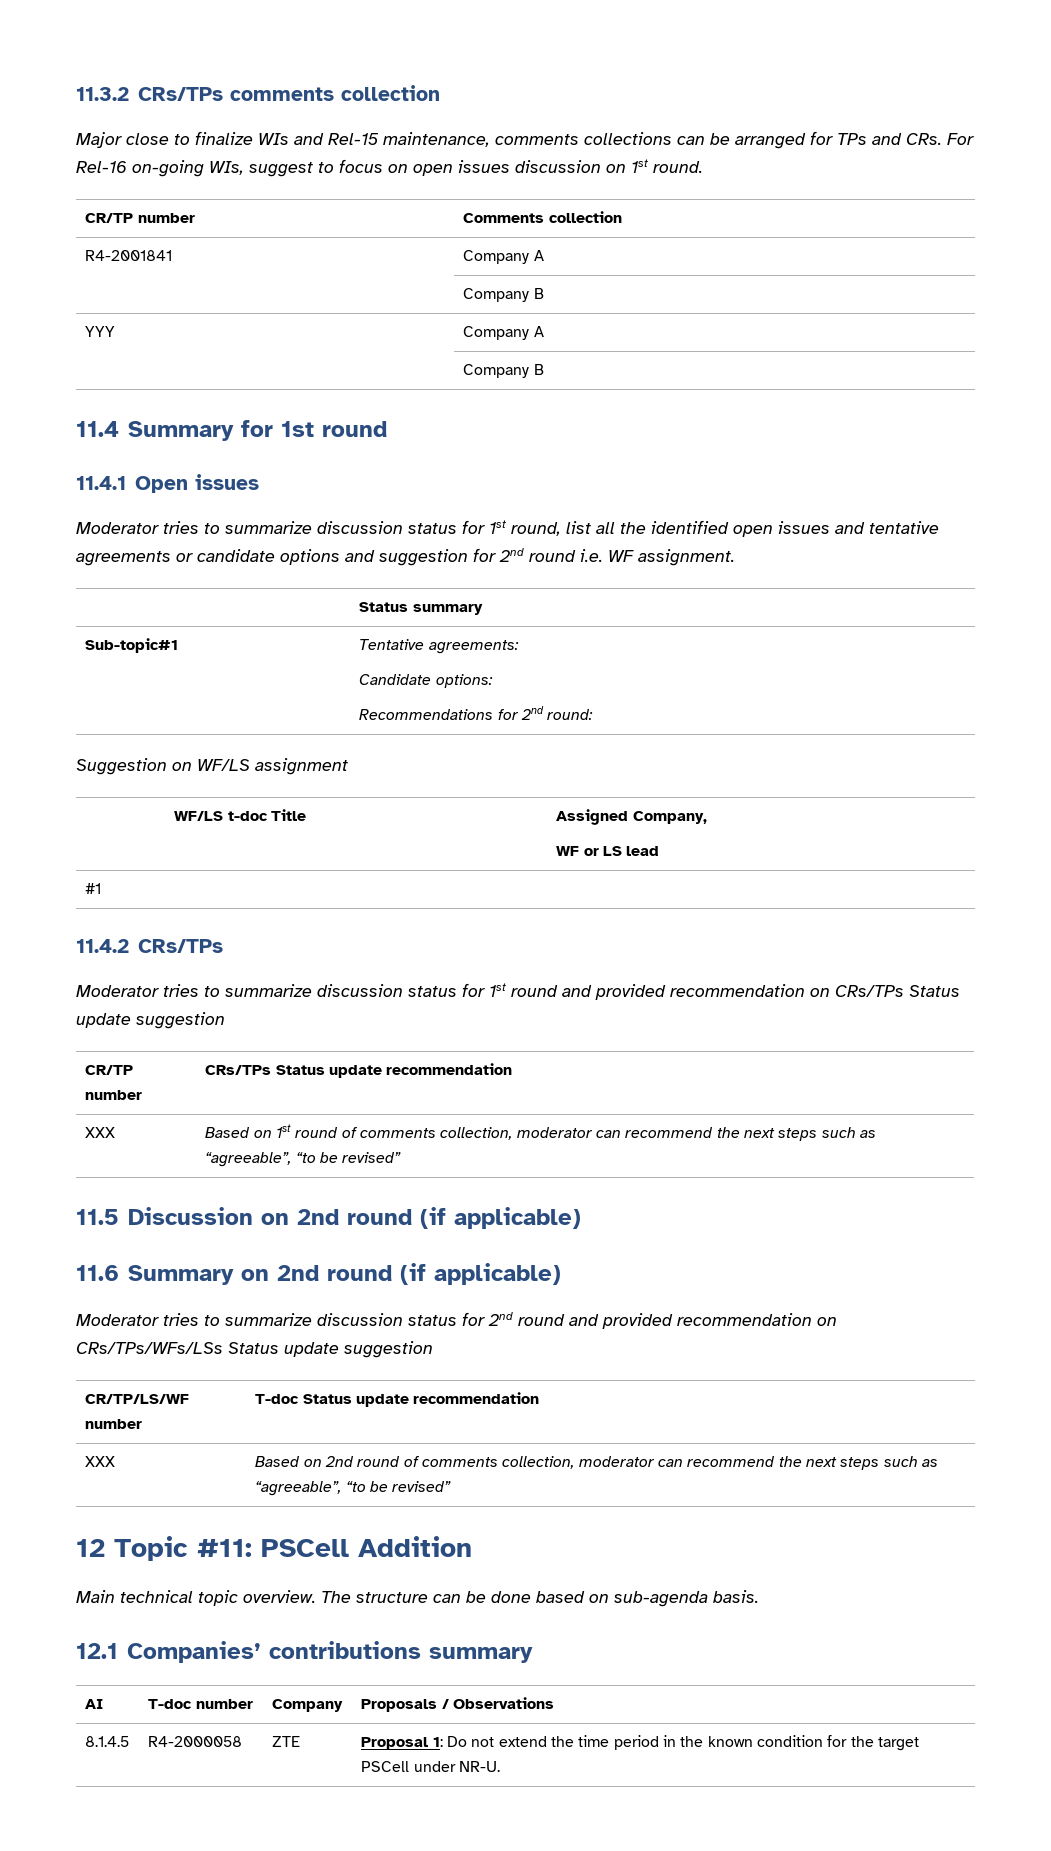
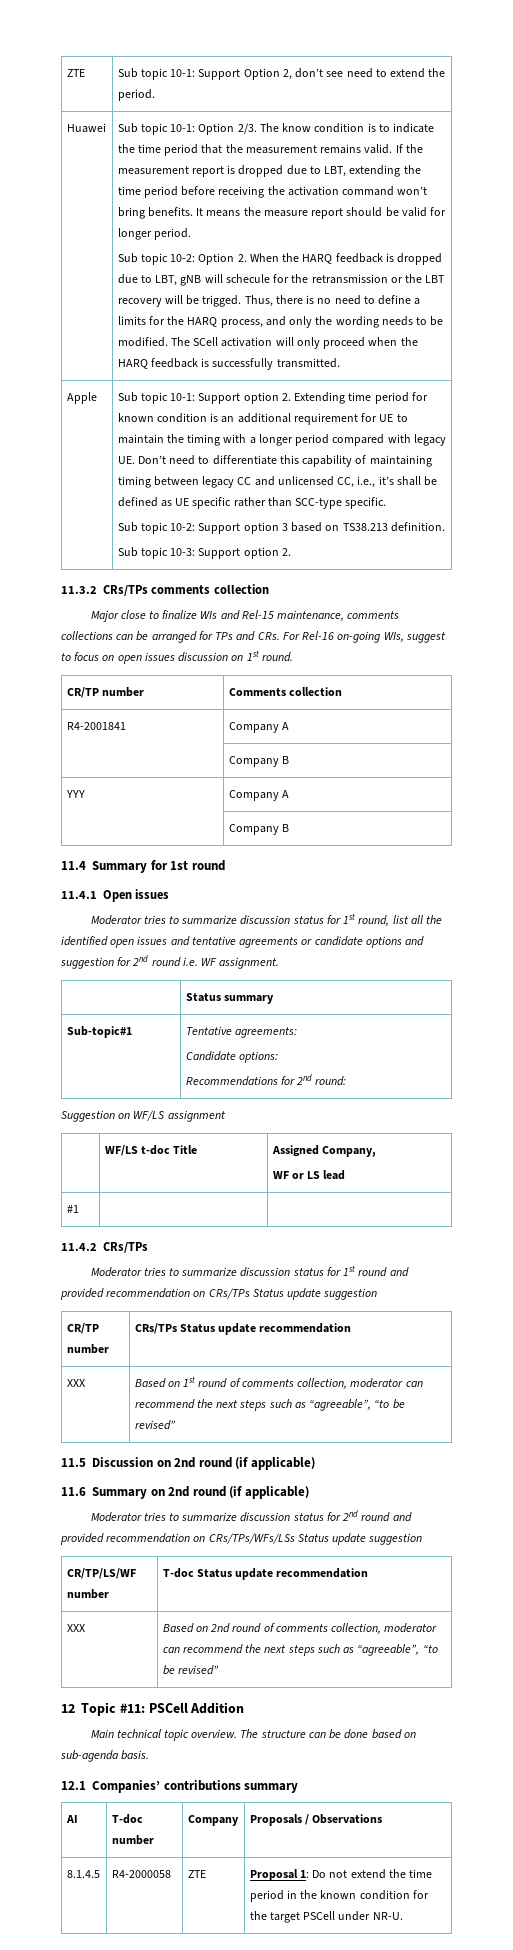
+ ZTE | Sub topic 10-1: Support Option 2, don’t see need to extend the period.
+ Huawei | Sub topic 10-1: Option 2/3. The know condition is to indicate the time period that the measurement remains valid. If the measurement report is dropped due to LBT, extending the time period before receiving the activation command won’t bring benefits. It means the measure report should be valid for longer period.
+ Sub topic 10-2: Option 2. When the HARQ feedback is dropped due to LBT, gNB will schecule for the retransmission or the LBT recovery will be trigged. Thus, there is no need to define a limits for the HARQ process, and only the wording needs to be modified. The SCell activation will only proceed when the HARQ feedback is successfully transmitted.
+ Apple | Sub topic 10-1: Support option 2. Extending time period for known condition is an additional requirement for UE to maintain the timing with a longer period compared with legacy UE. Don’t need to differentiate this capability of maintaining timing between legacy CC and unlicensed CC, i.e., it’s shall be defined as UE specific rather than SCC-type specific.
+ Sub topic 10-2: Support option 3 based on TS38.213 definition.
+ Sub topic 10-3: Support option 2.

